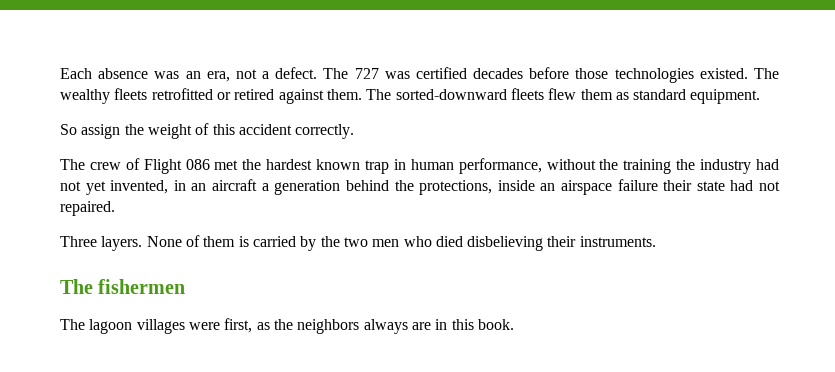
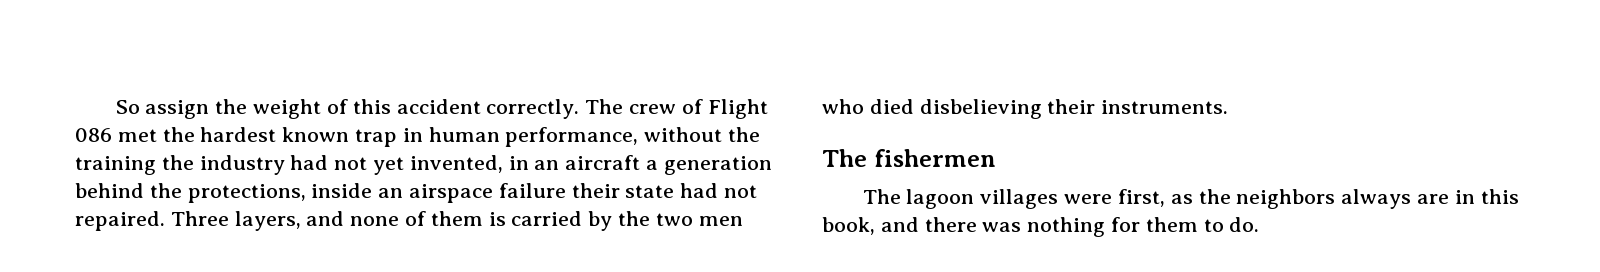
- Each absence was an era, not a defect. The 727 was certified decades before those technologies existed. The wealthy fleets retrofitted or retired against them. The sorted-downward fleets flew them as standard equipment.
- So assign the weight of this accident correctly.
- The crew of Flight 086 met the hardest known trap in human performance, without the training the industry had not yet invented, in an aircraft a generation behind the protections, inside an airspace failure their state had not repaired.
- Three layers. None of them is carried by the two men who died disbelieving their instruments.
+ So assign the weight of this accident correctly. The crew of Flight 086 met the hardest known trap in human performance, without the training the industry had not yet invented, in an aircraft a generation behind the protections, inside an airspace failure their state had not repaired. Three layers, and none of them is carried by the two men who died disbelieving their instruments.
- The lagoon villages were first, as the neighbors always are in this book.
+ The lagoon villages were first, as the neighbors always are in this book, and there was nothing for them to do.

